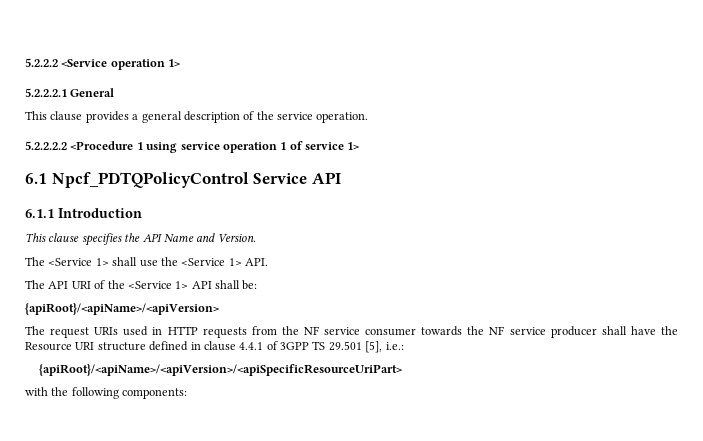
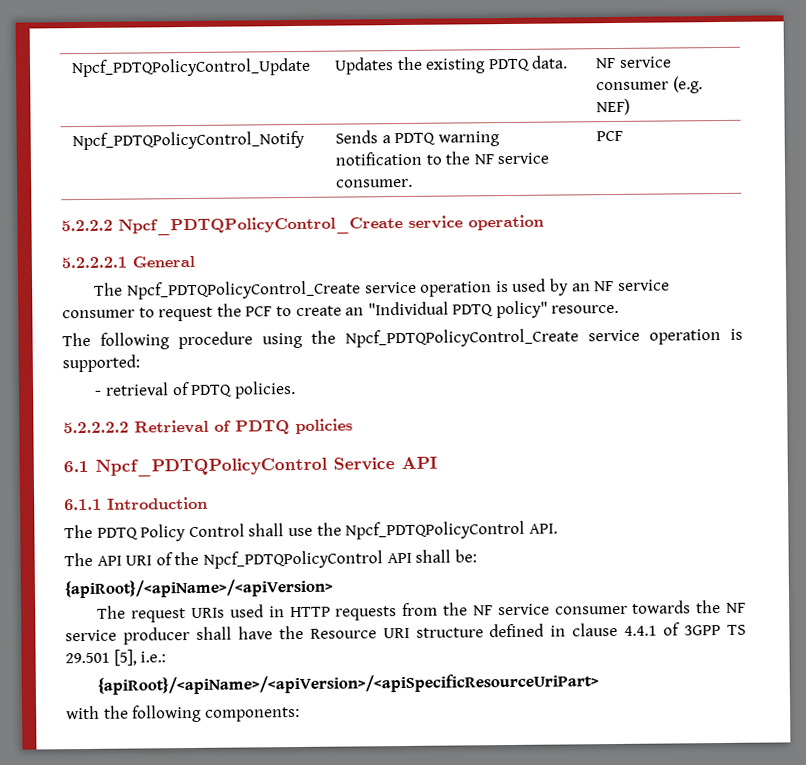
- 5.2.2.2 <Service operation 1>
+ Npcf_PDTQPolicyControl_Update | Updates the existing PDTQ data. | NF service consumer (e.g. NEF)
+ Npcf_PDTQPolicyControl_Notify | Sends a PDTQ warning notification to the NF service consumer. | PCF
+ 5.2.2.2 Npcf_PDTQPolicyControl_Create service operation
- This clause provides a general description of the service operation.
- 5.2.2.2.2 <Procedure 1 using service operation 1 of service 1>
+ The Npcf_PDTQPolicyControl_Create service operation is used by an NF service consumer to request the PCF to create an "Individual PDTQ policy" resource.
+ The following procedure using the Npcf_PDTQPolicyControl_Create service operation is supported:
+ - retrieval of PDTQ policies.
+ 5.2.2.2.2 Retrieval of PDTQ policies
- This clause specifies the API Name and Version.
- The <Service 1> shall use the <Service 1> API.
+ The PDTQ Policy Control shall use the Npcf_PDTQPolicyControl API.
- The API URI of the <Service 1> API shall be:
+ The API URI of the Npcf_PDTQPolicyControl API shall be:

